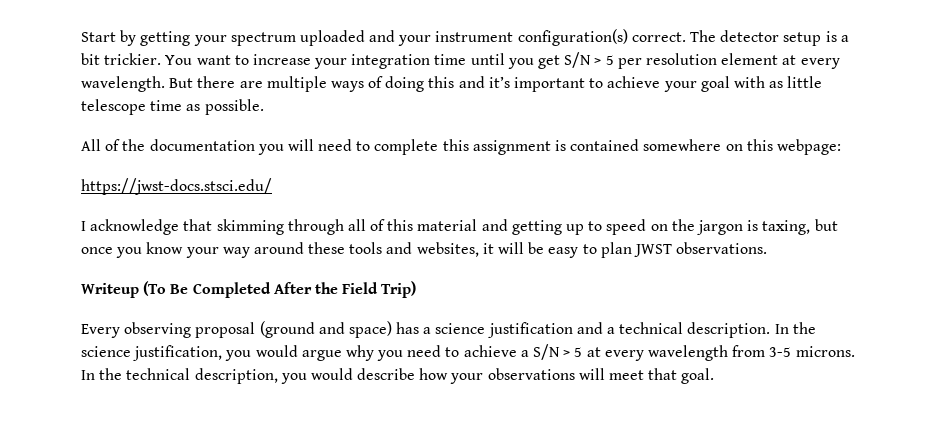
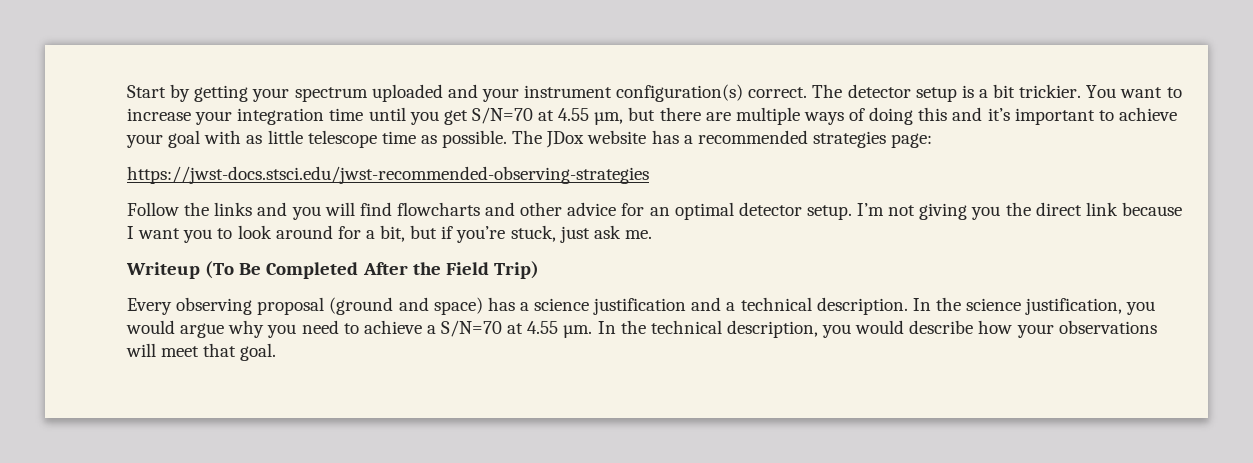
- You want to increase your integration time until you get S/N > 5 per resolution element at every wavelength. But there are multiple ways of doing this and it’s important to achieve your goal with as little telescope time as possible.
- All of the documentation you will need to complete this assignment is contained somewhere on this webpage:
- https://jwst-docs.stsci.edu/
- I acknowledge that skimming through all of this material and getting up to speed on the jargon is taxing, but once you know your way around these tools and websites, it will be easy to plan JWST observations.
+ You want to increase your integration time until you get S/N=70 at 4.55 µm, but there are multiple ways of doing this and it’s important to achieve your goal with as little telescope time as possible. The JDox website has a recommended strategies page:
+ https://jwst-docs.stsci.edu/jwst-recommended-observing-strategies
+ Follow the links and you will find flowcharts and other advice for an optimal detector setup. I’m not giving you the direct link because I want you to look around for a bit, but if you’re stuck, just ask me.
- In the science justification, you would argue why you need to achieve a S/N > 5 at every wavelength from 3-5 microns.
+ In the science justification, you would argue why you need to achieve a S/N=70 at 4.55 µm.

